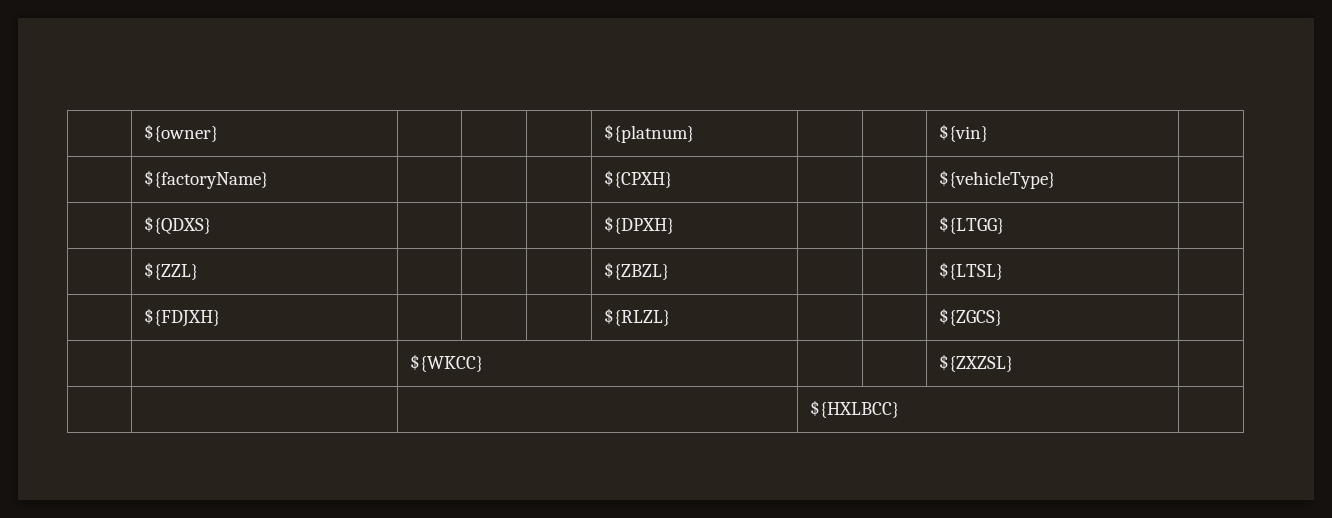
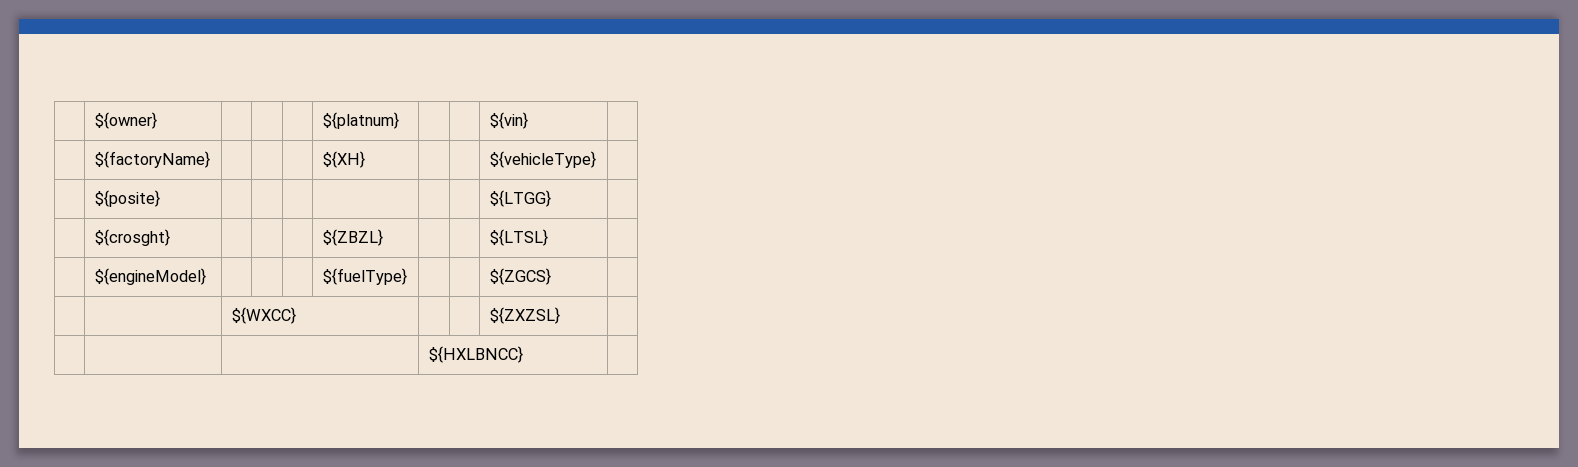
- | ${factoryName} | | | | ${CPXH} | | | ${vehicleType} |
+ | ${factoryName} | | | | ${XH} | | | ${vehicleType} |
- | ${QDXS} | | | | ${DPXH} | | | ${LTGG} |
+ | ${posite} | | | | | | | ${LTGG} |
- | ${ZZL} | | | | ${ZBZL} | | | ${LTSL} |
+ | ${crosght} | | | | ${ZBZL} | | | ${LTSL} |
- | ${FDJXH} | | | | ${RLZL} | | | ${ZGCS} |
+ | ${engineModel} | | | | ${fuelType} | | | ${ZGCS} |
- | | ${WKCC} | | | ${ZXZSL} |
+ | | ${WXCC} | | | ${ZXZSL} |
- | | | ${HXLBCC} |
+ | | | ${HXLBNCC} |

